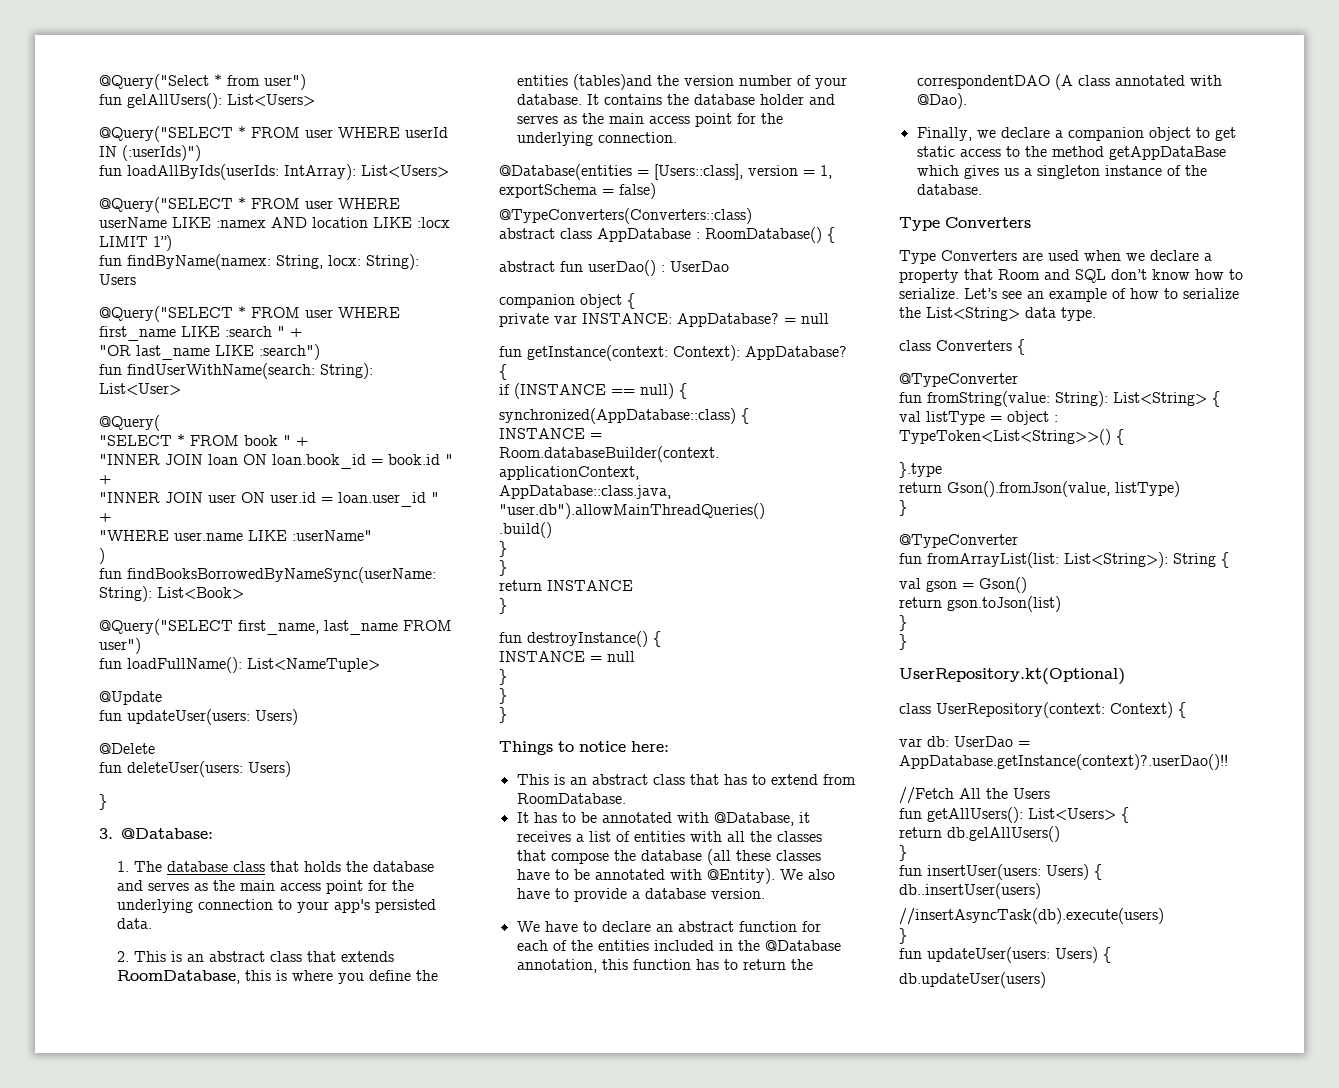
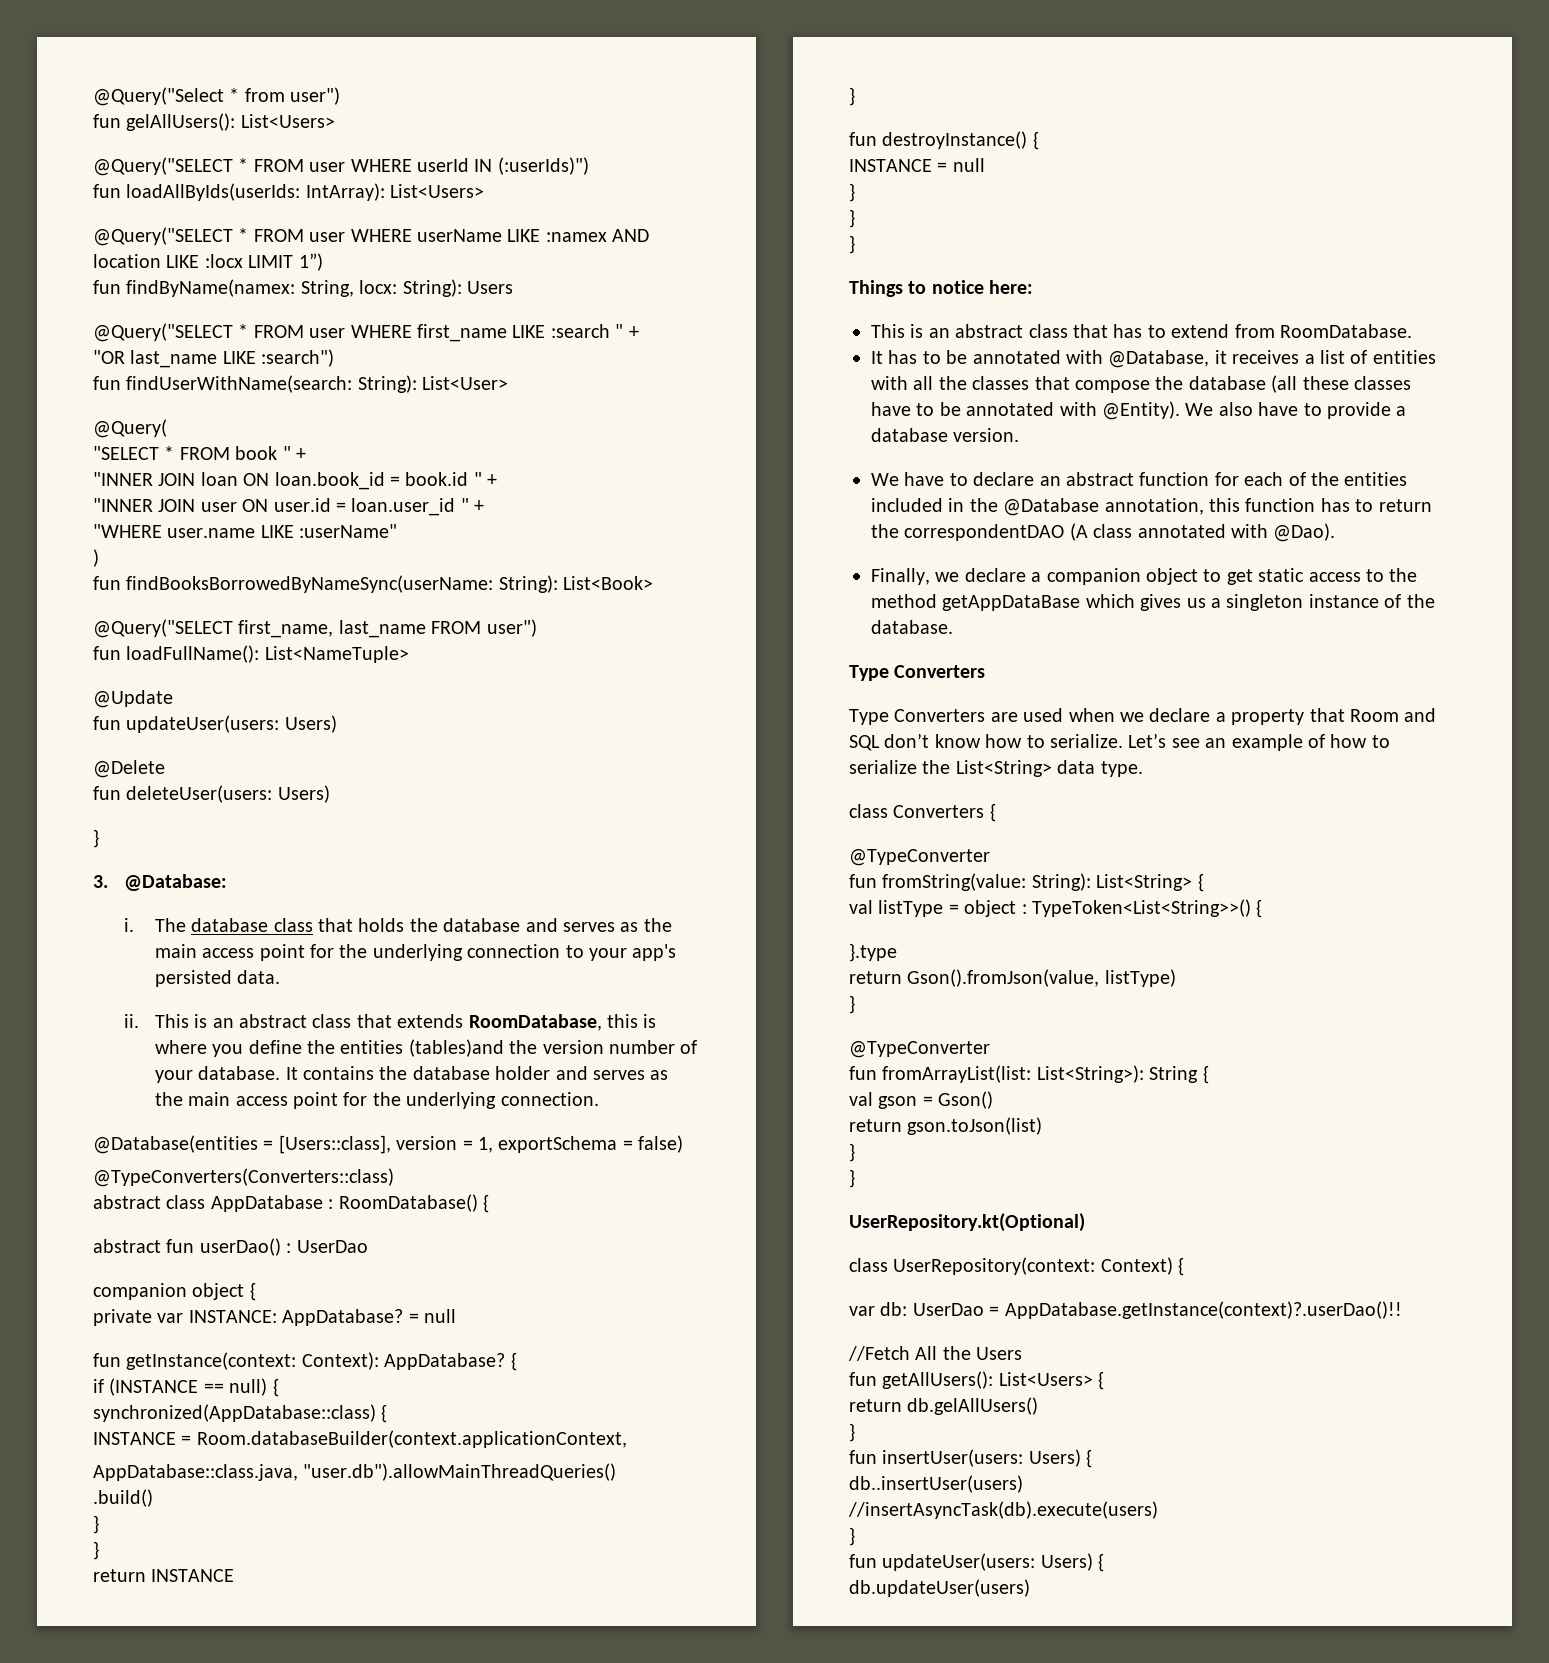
- 1. The database class that holds the database and serves as the main access point for the underlying connection to your app's persisted data.
+ i. The database class that holds the database and serves as the main access point for the underlying connection to your app's persisted data.
- 2. This is an abstract class that extends RoomDatabase, this is where you define the entities (tables)and the version number of your database.
+ ii. This is an abstract class that extends RoomDatabase, this is where you define the entities (tables)and the version number of your database.

